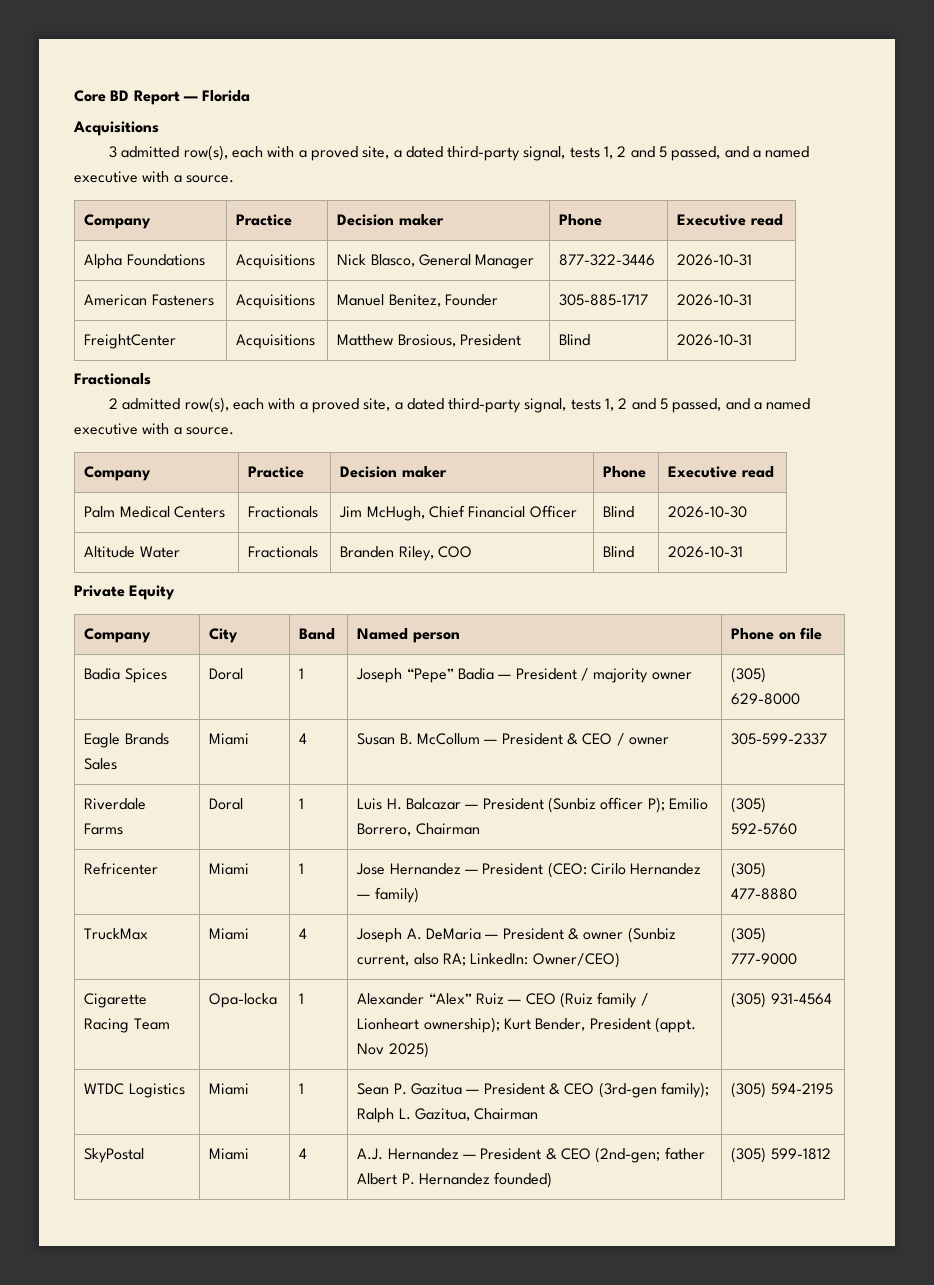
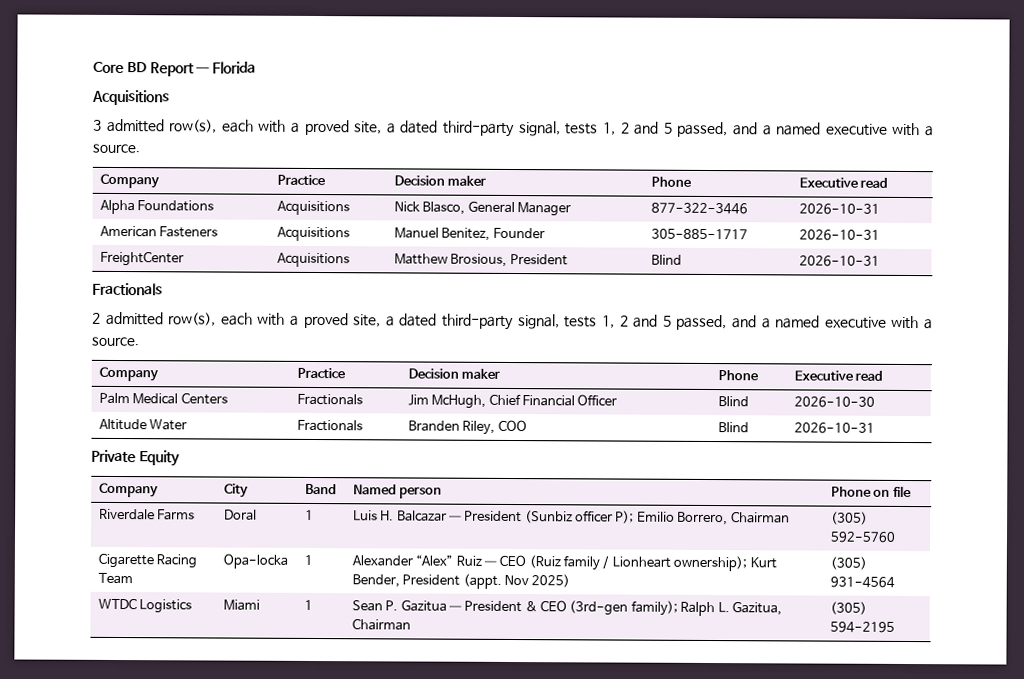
- Badia Spices | Doral | 1 | Joseph “Pepe” Badia — President / majority owner | (305) 629-8000
- Eagle Brands Sales | Miami | 4 | Susan B. McCollum — President & CEO / owner | 305-599-2337
- Refricenter | Miami | 1 | Jose Hernandez — President (CEO: Cirilo Hernandez — family) | (305) 477-8880
- TruckMax | Miami | 4 | Joseph A. DeMaria — President & owner (Sunbiz current, also RA; LinkedIn: Owner/CEO) | (305) 777-9000
- SkyPostal | Miami | 4 | A.J. Hernandez — President & CEO (2nd-gen; father Albert P. Hernandez founded) | (305) 599-1812

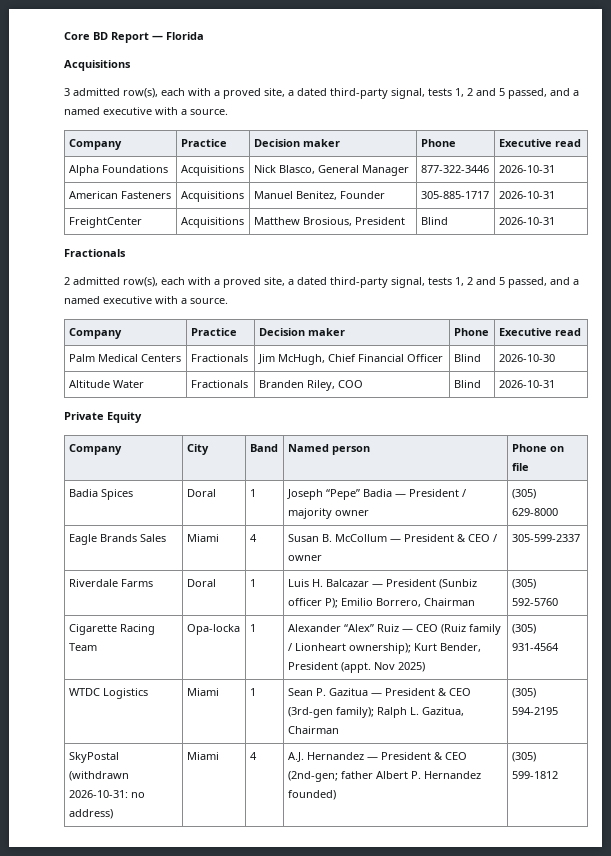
+ Badia Spices | Doral | 1 | Joseph “Pepe” Badia — President / majority owner | (305) 629-8000
+ Eagle Brands Sales | Miami | 4 | Susan B. McCollum — President & CEO / owner | 305-599-2337
+ SkyPostal (withdrawn 2026-10-31: no address) | Miami | 4 | A.J. Hernandez — President & CEO (2nd-gen; father Albert P. Hernandez founded) | (305) 599-1812

